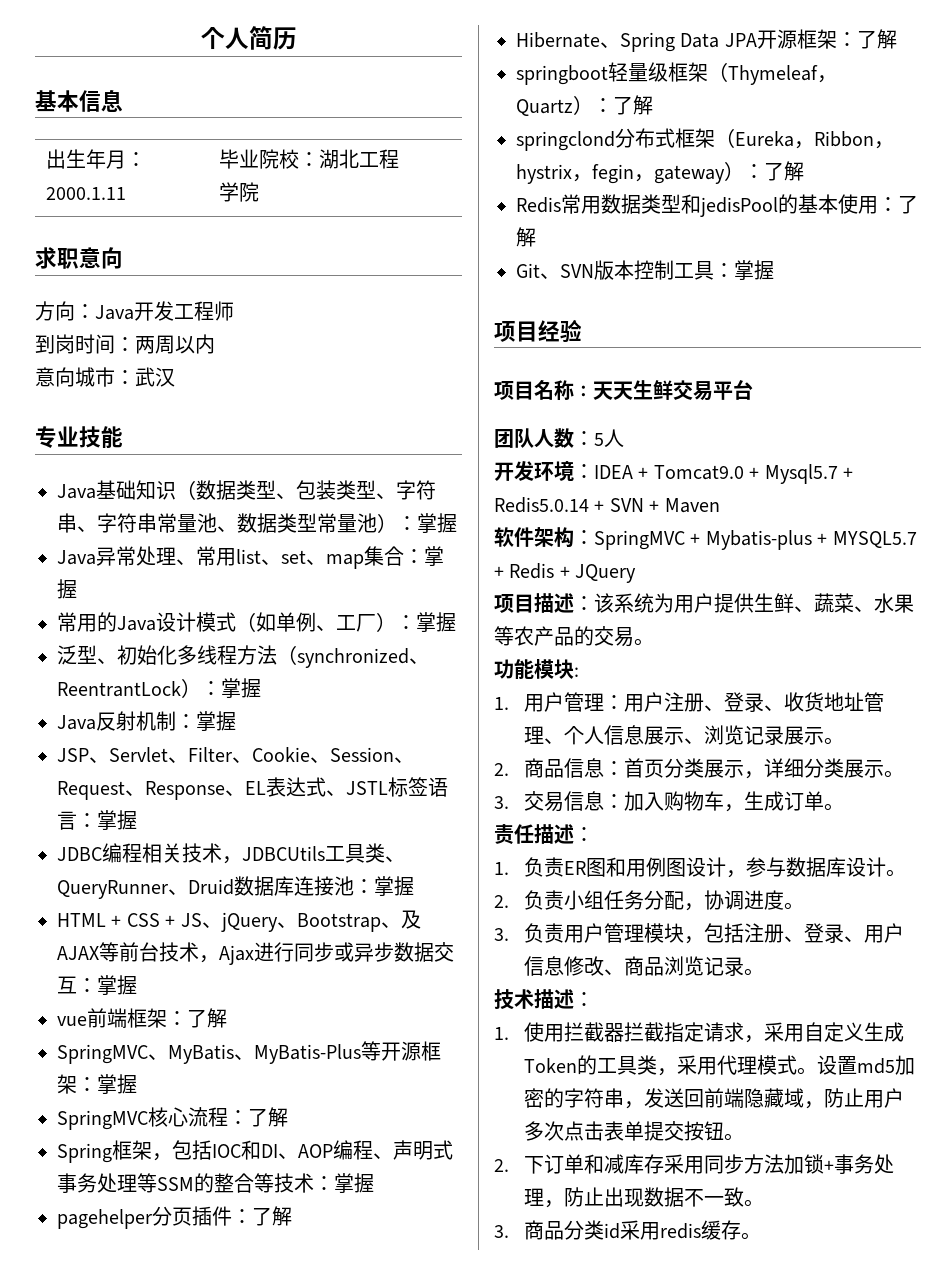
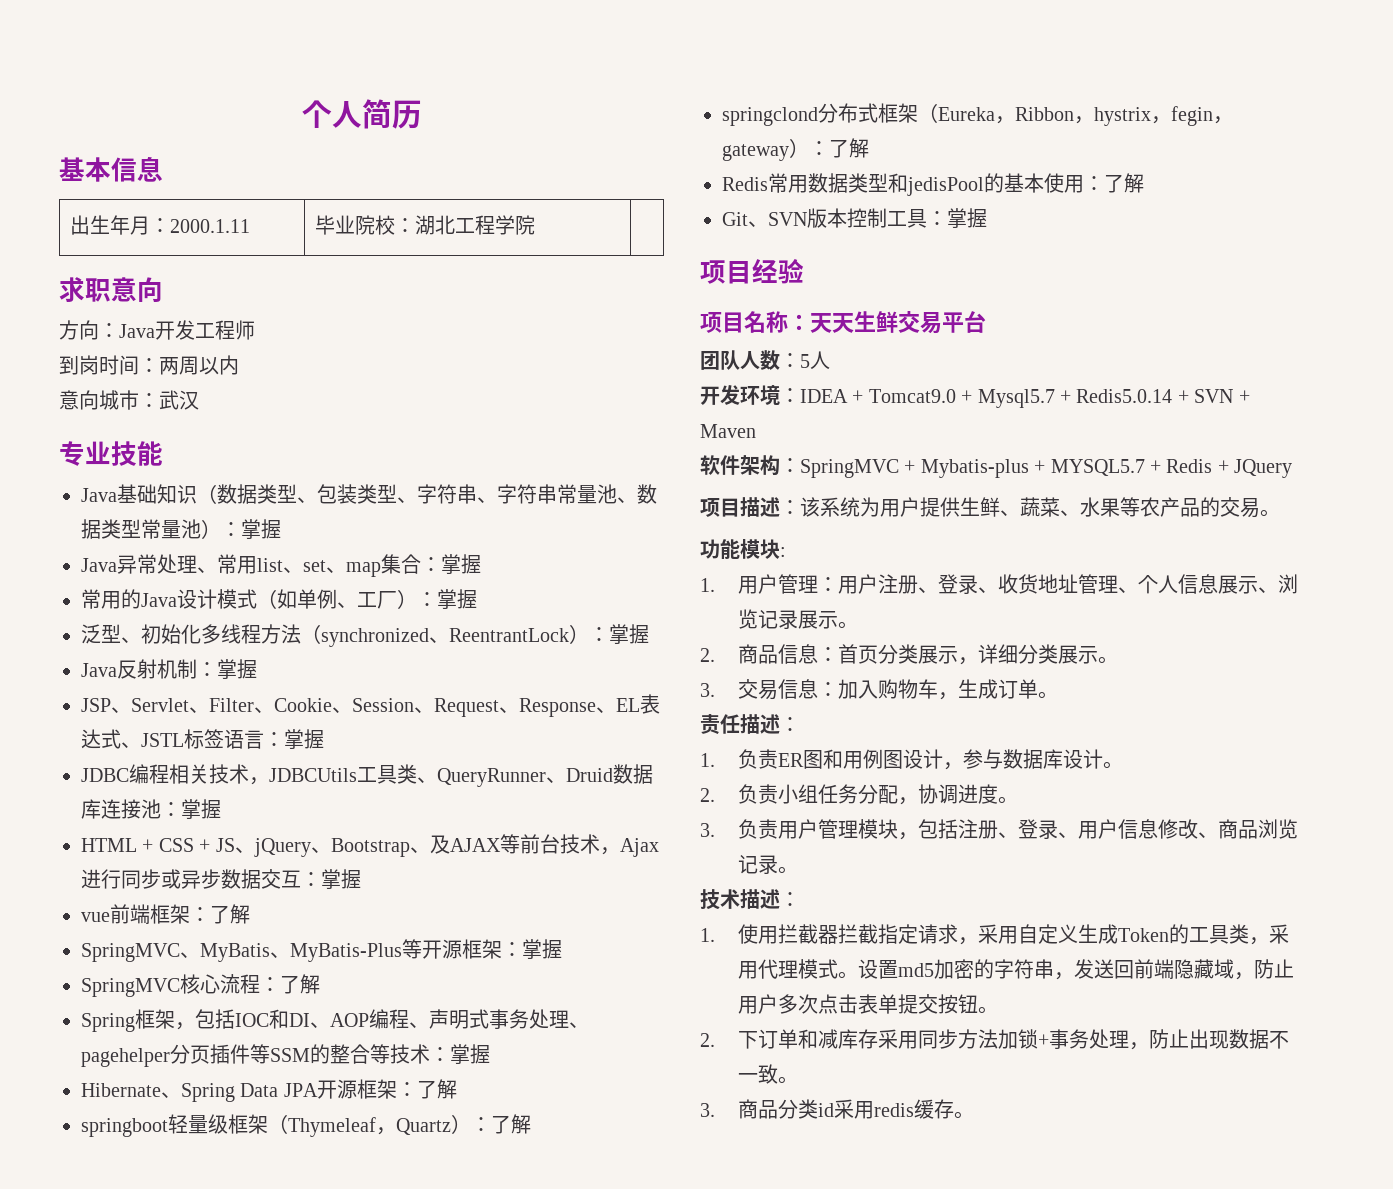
- Spring框架，包括IOC和DI、AOP编程、声明式事务处理等SSM的整合等技术：掌握
+ Spring框架，包括IOC和DI、AOP编程、声明式事务处理、pagehelper分页插件等SSM的整合等技术：掌握
- pagehelper分页插件：了解

